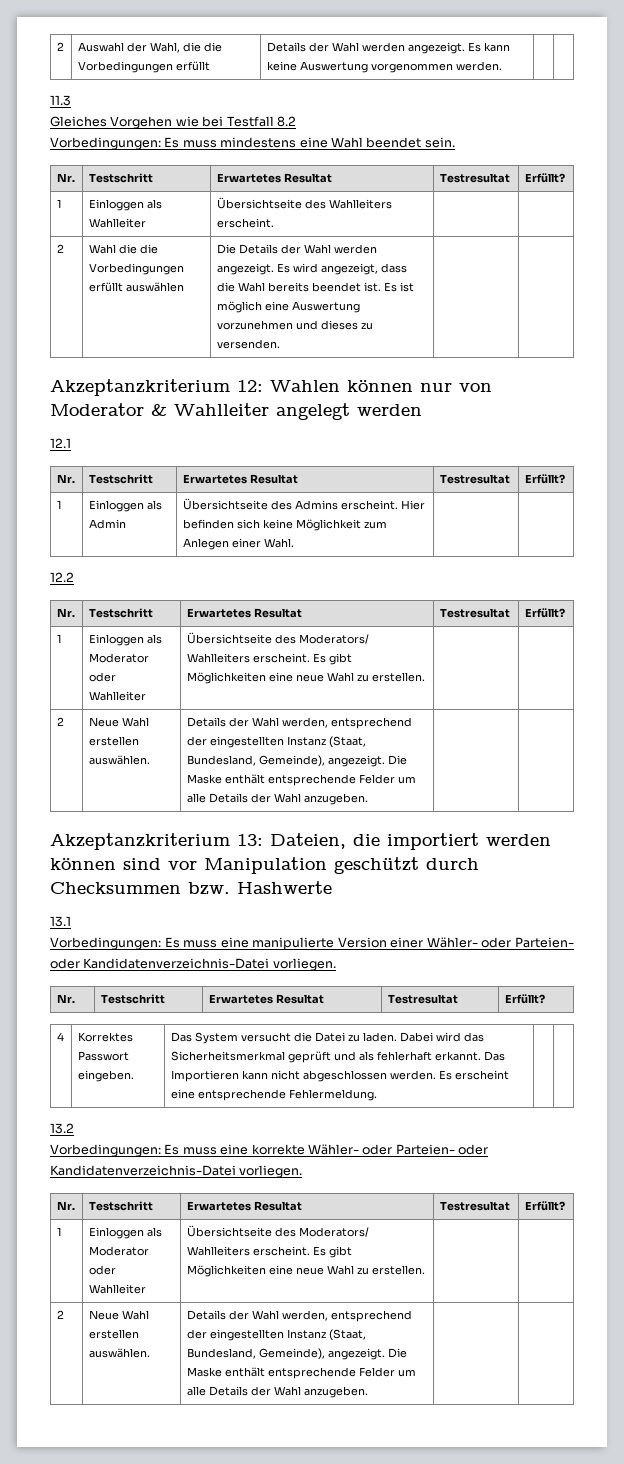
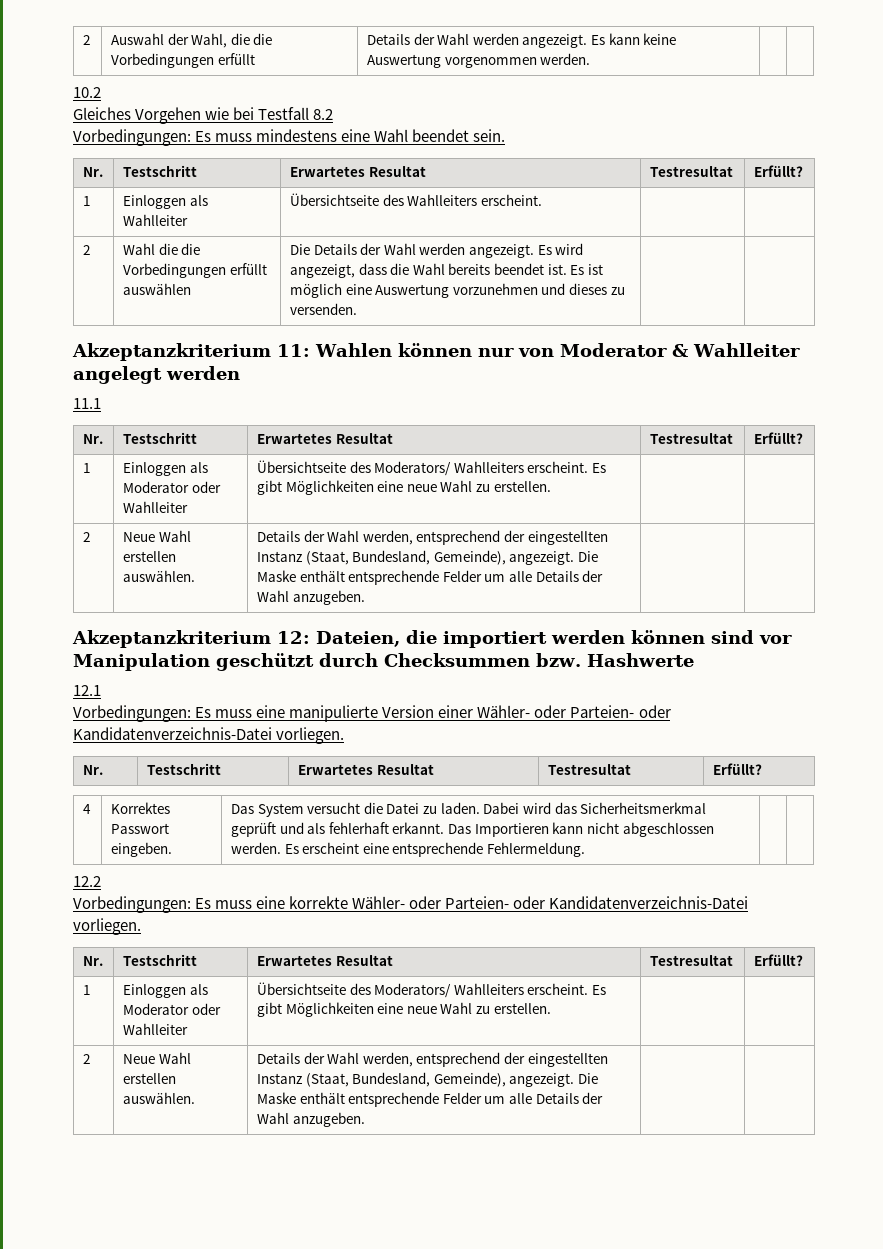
- 11.3
+ 10.2
- Akzeptanzkriterium 12: Wahlen können nur von Moderator & Wahlleiter angelegt werden
+ Akzeptanzkriterium 11: Wahlen können nur von Moderator & Wahlleiter angelegt werden
- 12.1
- Nr. | Testschritt | Erwartetes Resultat | Testresultat | Erfüllt?
- 1 | Einloggen als Admin | Übersichtseite des Admins erscheint. Hier befinden sich keine Möglichkeit zum Anlegen einer Wahl. | |
- 12.2
+ 11.1
- Akzeptanzkriterium 13: Dateien, die importiert werden können sind vor Manipulation geschützt durch Checksummen bzw. Hashwerte
+ Akzeptanzkriterium 12: Dateien, die importiert werden können sind vor Manipulation geschützt durch Checksummen bzw. Hashwerte
- 13.1
+ 12.1
- 13.2
+ 12.2

